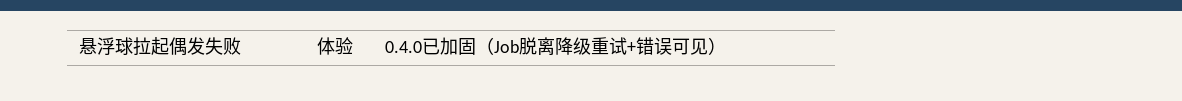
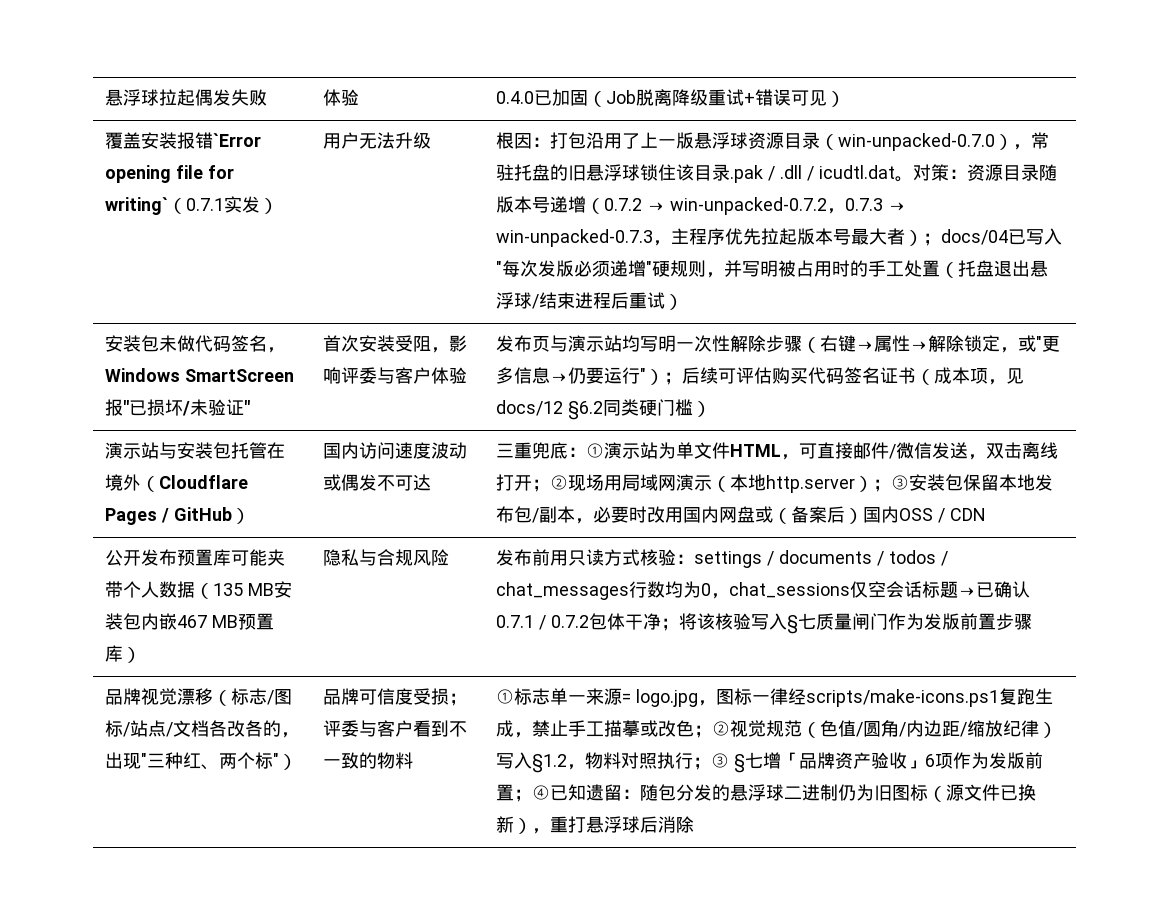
+ 覆盖安装报错`Error opening file for writing`（0.7.1实发） | 用户无法升级 | 根因：打包沿用了上一版悬浮球资源目录（win-unpacked-0.7.0），常驻托盘的旧悬浮球锁住该目录.pak / .dll / icudtl.dat。对策：资源目录随版本号递增（0.7.2 → win-unpacked-0.7.2，0.7.3 → win-unpacked-0.7.3，主程序优先拉起版本号最大者）；docs/04已写入"每次发版必须递增"硬规则，并写明被占用时的手工处置（托盘退出悬浮球/结束进程后重试）
+ 安装包未做代码签名，Windows SmartScreen报"已损坏/未验证" | 首次安装受阻，影响评委与客户体验 | 发布页与演示站均写明一次性解除步骤（右键→属性→解除锁定，或"更多信息→仍要运行"）；后续可评估购买代码签名证书（成本项，见docs/12 §6.2同类硬门槛）
+ 演示站与安装包托管在境外（Cloudflare Pages / GitHub） | 国内访问速度波动或偶发不可达 | 三重兜底：①演示站为单文件HTML，可直接邮件/微信发送，双击离线打开；②现场用局域网演示（本地http.server）；③安装包保留本地发布包/副本，必要时改用国内网盘或（备案后）国内OSS / CDN
+ 公开发布预置库可能夹带个人数据（135 MB安装包内嵌467 MB预置库） | 隐私与合规风险 | 发布前用只读方式核验：settings / documents / todos / chat_messages行数均为0，chat_sessions仅空会话标题→已确认0.7.1 / 0.7.2包体干净；将该核验写入§七质量闸门作为发版前置步骤
+ 品牌视觉漂移（标志/图标/站点/文档各改各的，出现"三种红、两个标"） | 品牌可信度受损；评委与客户看到不一致的物料 | ①标志单一来源= logo.jpg，图标一律经scripts/make-icons.ps1复跑生成，禁止手工描摹或改色；②视觉规范（色值/圆角/内边距/缩放纪律）写入§1.2，物料对照执行；③ §七增「品牌资产验收」6项作为发版前置；④已知遗留：随包分发的悬浮球二进制仍为旧图标（源文件已换新），重打悬浮球后消除

